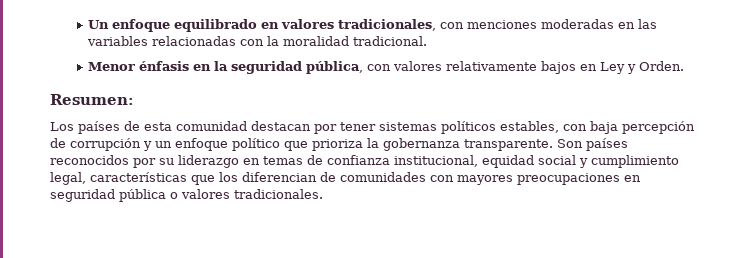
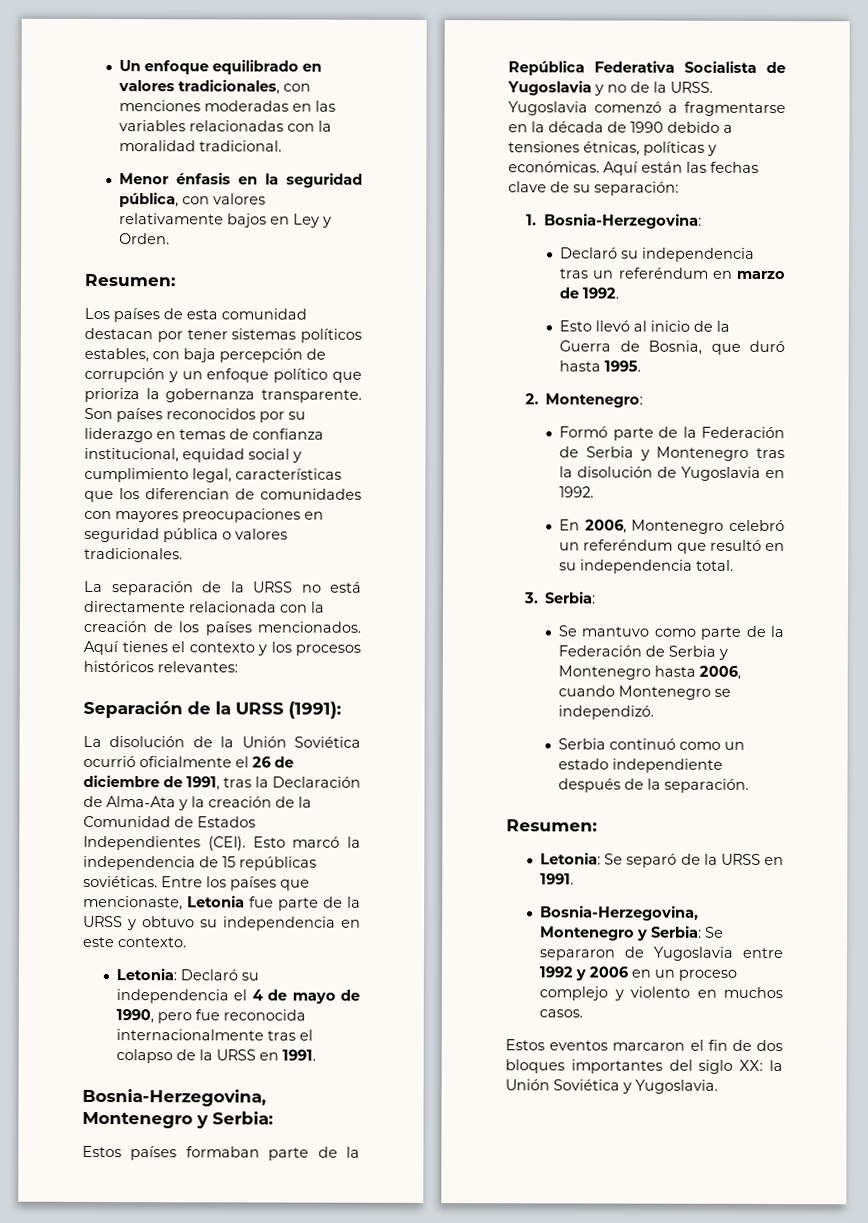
+ La separación de la URSS no está directamente relacionada con la creación de los países mencionados. Aquí tienes el contexto y los procesos históricos relevantes:
+ Separación de la URSS (1991):
+ La disolución de la Unión Soviética ocurrió oficialmente el 26 de diciembre de 1991, tras la Declaración de Alma-Ata y la creación de la Comunidad de Estados Independientes (CEI). Esto marcó la independencia de 15 repúblicas soviéticas. Entre los países que mencionaste, Letonia fue parte de la URSS y obtuvo su independencia en este contexto.
+ Letonia: Declaró su independencia el 4 de mayo de 1990, pero fue reconocida internacionalmente tras el colapso de la URSS en 1991.
+ Bosnia-Herzegovina, Montenegro y Serbia:
+ Estos países formaban parte de la República Federativa Socialista de Yugoslavia y no de la URSS. Yugoslavia comenzó a fragmentarse en la década de 1990 debido a tensiones étnicas, políticas y económicas. Aquí están las fechas clave de su separación:
+ 1. Bosnia-Herzegovina:
+ Declaró su independencia tras un referéndum en marzo de 1992.
+ Esto llevó al inicio de la Guerra de Bosnia, que duró hasta 1995.
+ 2. Montenegro:
+ Formó parte de la Federación de Serbia y Montenegro tras la disolución de Yugoslavia en 1992.
+ En 2006, Montenegro celebró un referéndum que resultó en su independencia total.
+ 3. Serbia:
+ Se mantuvo como parte de la Federación de Serbia y Montenegro hasta 2006, cuando Montenegro se independizó.
+ Serbia continuó como un estado independiente después de la separación.
+ Resumen:
+ Letonia: Se separó de la URSS en 1991.
+ Bosnia-Herzegovina, Montenegro y Serbia: Se separaron de Yugoslavia entre 1992 y 2006 en un proceso complejo y violento en muchos casos.
+ Estos eventos marcaron el fin de dos bloques importantes del siglo XX: la Unión Soviética y Yugoslavia.

